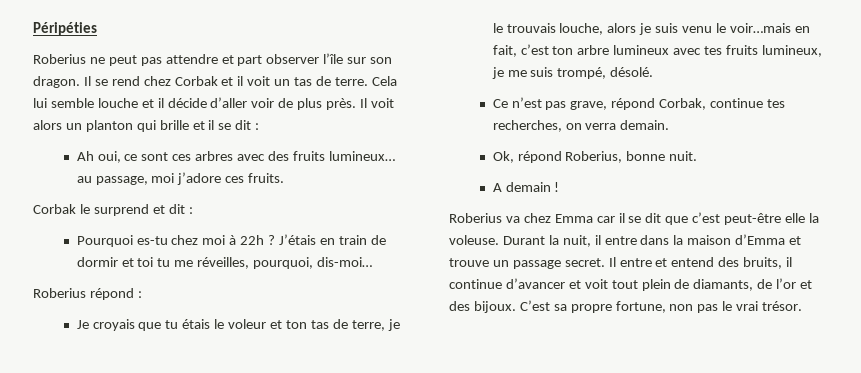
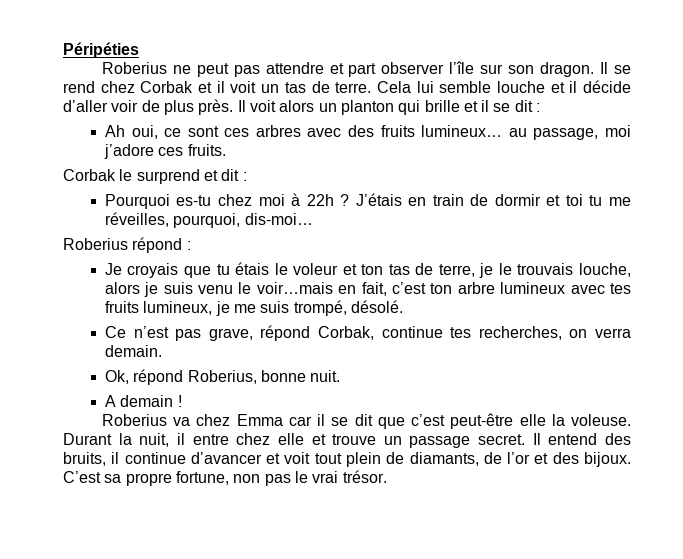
- Durant la nuit, il entre dans la maison d’Emma et trouve un passage secret.
+ Durant la nuit, il entre chez elle et trouve un passage secret.
- Il entre et entend des bruits, il continue d’avancer et voit tout plein de diamants, de l’or et des bijoux.
+ Il entend des bruits, il continue d’avancer et voit tout plein de diamants, de l’or et des bijoux.

